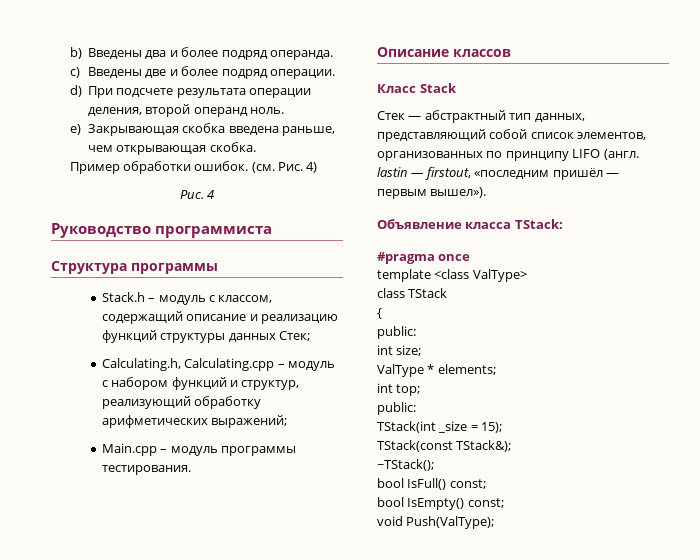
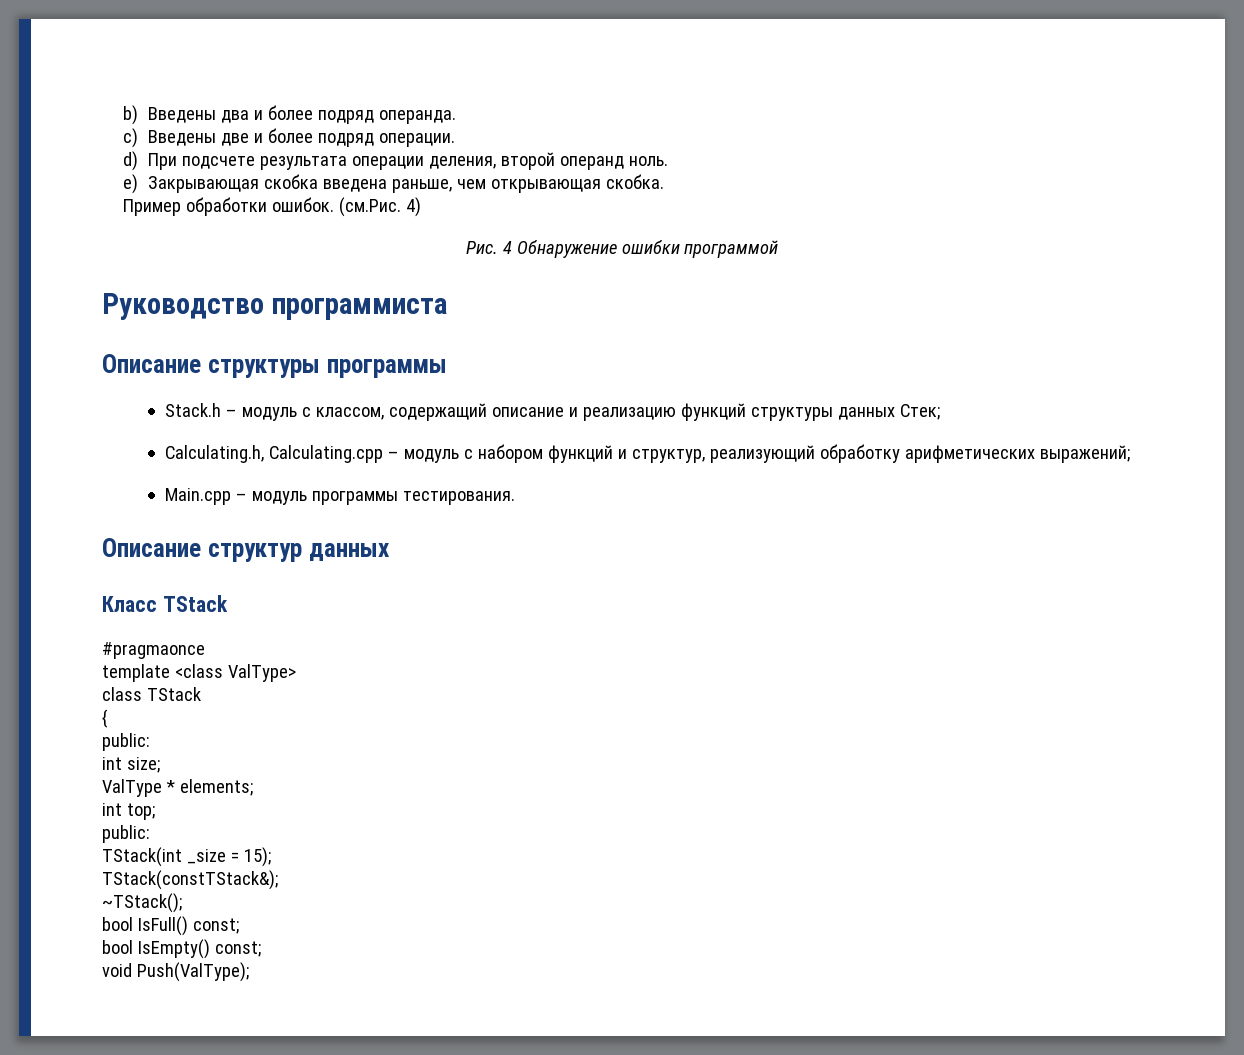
- (см. Рис. 4)
+ (см.Рис. 4)
- Рис. 4
+ Рис. 4 Обнаружение ошибки программой
- Структура программы
+ Описание структуры программы
- Описание классов
+ Описание структур данных
- Класс Stack
- Стек — абстрактный тип данных, представляющий собой список элементов, организованных по принципу LIFO (англ. lastin — firstout, «последним пришёл — первым вышел»).
- Объявление класcа TStack:
- #pragma once
+ Класс TStack
+ #pragmaonce
- TStack(const TStack&);
+ TStack(constTStack&);

